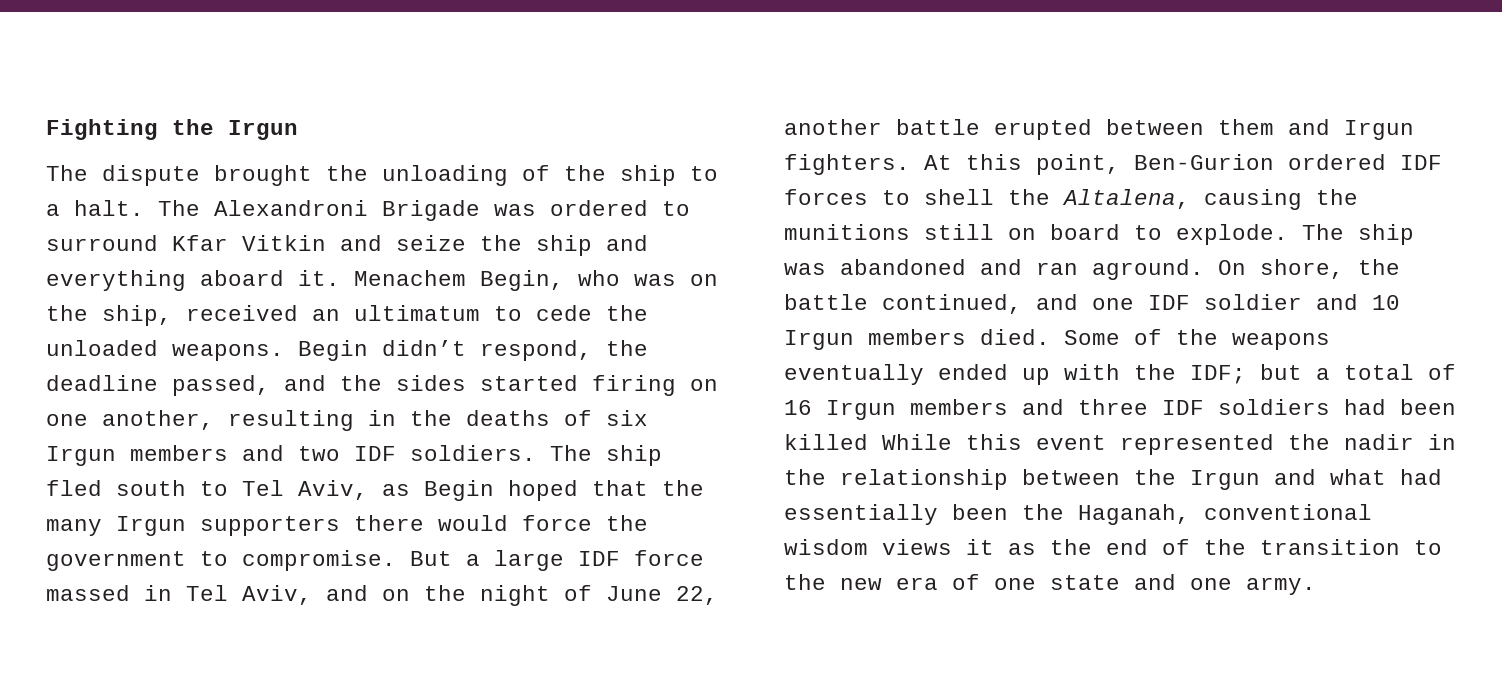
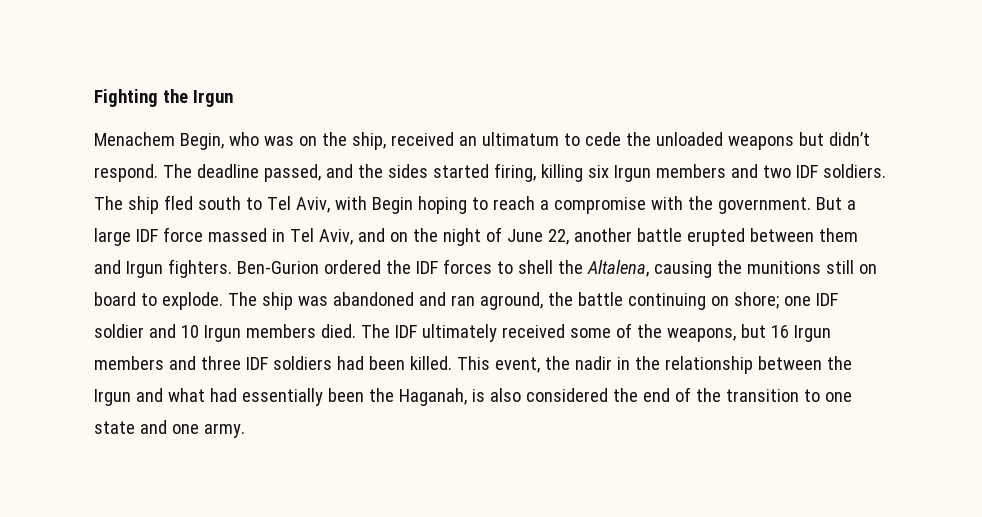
- The dispute brought the unloading of the ship to a halt. The Alexandroni Brigade was ordered to surround Kfar Vitkin and seize the ship and everything aboard it. Menachem Begin, who was on the ship, received an ultimatum to cede the unloaded weapons. Begin didn’t respond, the deadline passed, and the sides started firing on one another, resulting in the deaths of six Irgun members and two IDF soldiers.
+ Menachem Begin, who was on the ship, received an ultimatum to cede the unloaded weapons but didn’t respond. The deadline passed, and the sides started firing, killing six Irgun members and two IDF soldiers.
- The ship fled south to Tel Aviv, as Begin hoped that the many Irgun supporters there would force the government to compromise.
+ The ship fled south to Tel Aviv, with Begin hoping to reach a compromise with the government.
- At this point, Ben-Gurion ordered IDF forces to shell the Altalena, causing the munitions still on board to explode.
+ Ben-Gurion ordered the IDF forces to shell the Altalena, causing the munitions still on board to explode.
- The ship was abandoned and ran aground. On shore, the battle continued, and one IDF soldier and 10 Irgun members died.
+ The ship was abandoned and ran aground, the battle continuing on shore; one IDF soldier and 10 Irgun members died.
- Some of the weapons eventually ended up with the IDF; but a total of 16 Irgun members and three IDF soldiers had been killed While this event represented the nadir in the relationship between the Irgun and what had essentially been the Haganah, conventional wisdom views it as the end of the transition to the new era of one state and one army.
+ The IDF ultimately received some of the weapons, but 16 Irgun members and three IDF soldiers had been killed. This event, the nadir in the relationship between the Irgun and what had essentially been the Haganah, is also considered the end of the transition to one state and one army.

